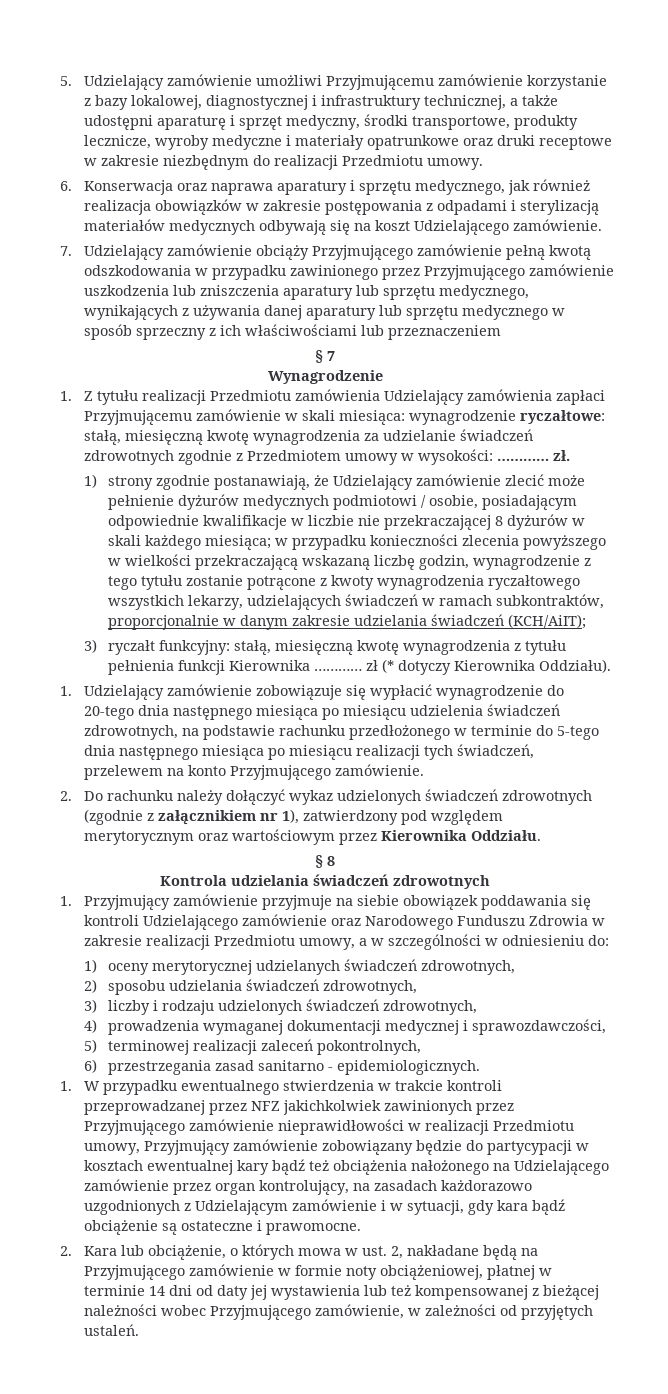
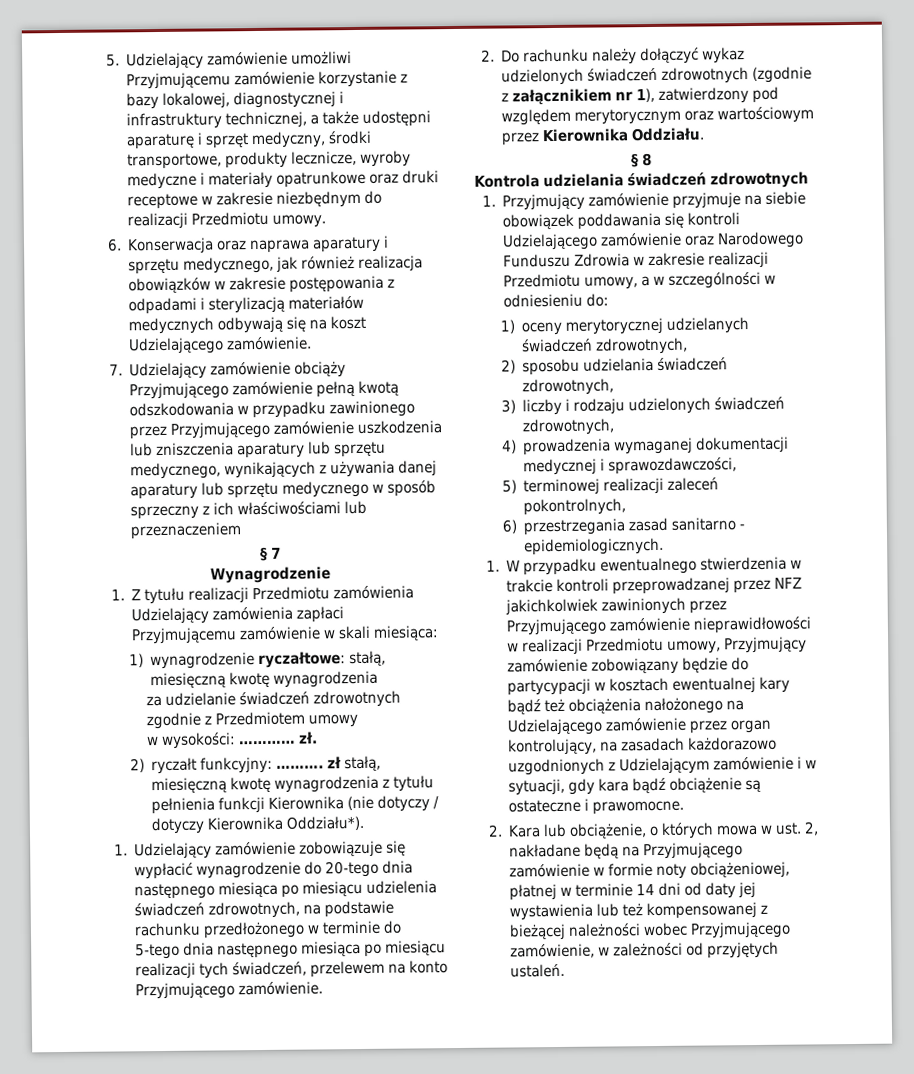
- 1. Z tytułu realizacji Przedmiotu zamówienia Udzielający zamówienia zapłaci Przyjmującemu zamówienie w skali miesiąca: wynagrodzenie ryczałtowe: stałą, miesięczną kwotę wynagrodzenia za udzielanie świadczeń zdrowotnych zgodnie z Przedmiotem umowy w wysokości: ………… zł.
+ 1. Z tytułu realizacji Przedmiotu zamówienia Udzielający zamówienia zapłaci Przyjmującemu zamówienie w skali miesiąca:
+ 1) wynagrodzenie ryczałtowe: stałą, miesięczną kwotę wynagrodzenia
+ za udzielanie świadczeń zdrowotnych zgodnie z Przedmiotem umowy
+ w wysokości: ………… zł.
- 1) strony zgodnie postanawiają, że Udzielający zamówienie zlecić może pełnienie dyżurów medycznych podmiotowi / osobie, posiadającym odpowiednie kwalifikacje w liczbie nie przekraczającej 8 dyżurów w skali każdego miesiąca; w przypadku konieczności zlecenia powyższego w wielkości przekraczającą wskazaną liczbę godzin, wynagrodzenie z tego tytułu zostanie potrącone z kwoty wynagrodzenia ryczałtowego wszystkich lekarzy, udzielających świadczeń w ramach subkontraktów, proporcjonalnie w danym zakresie udzielania świadczeń (KCH/AiIT);
- 3) ryczałt funkcyjny: stałą, miesięczną kwotę wynagrodzenia z tytułu pełnienia funkcji Kierownika ………… zł (* dotyczy Kierownika Oddziału).
+ 2) ryczałt funkcyjny: ………. zł stałą, miesięczną kwotę wynagrodzenia z tytułu pełnienia funkcji Kierownika (nie dotyczy / dotyczy Kierownika Oddziału*).

